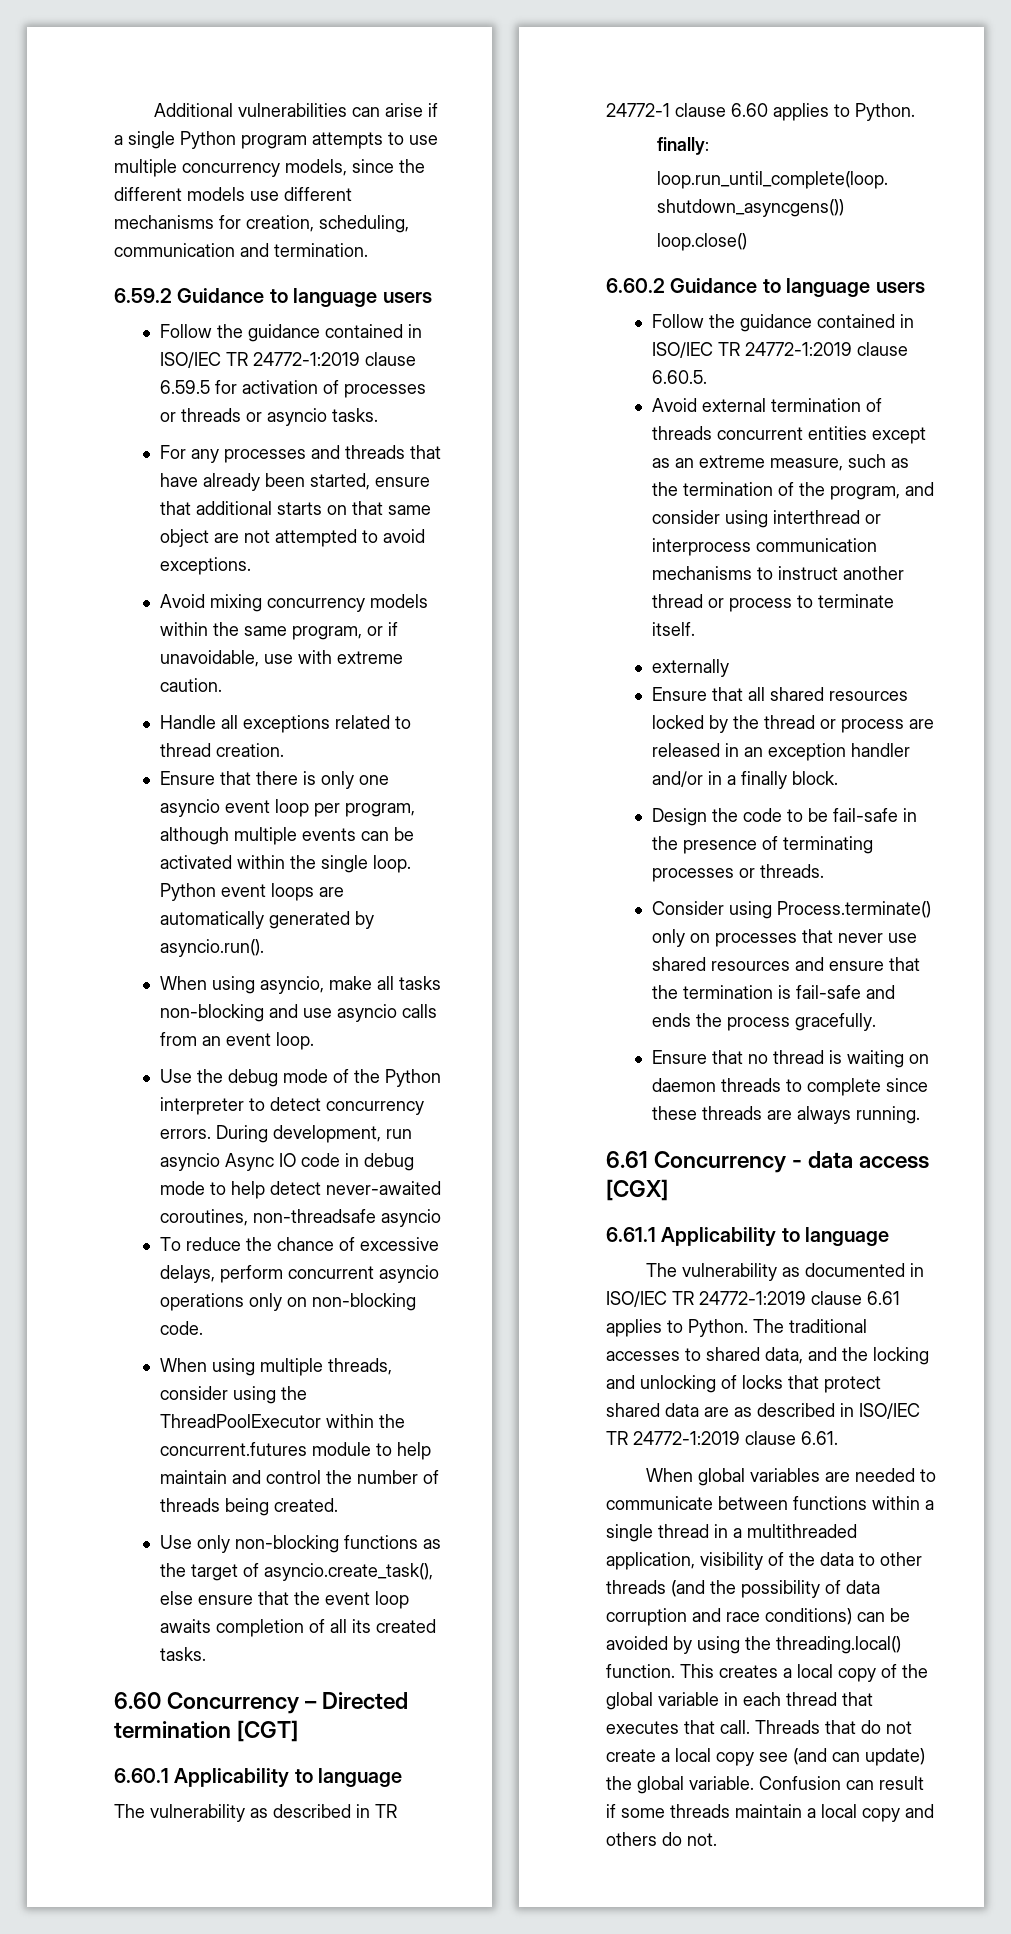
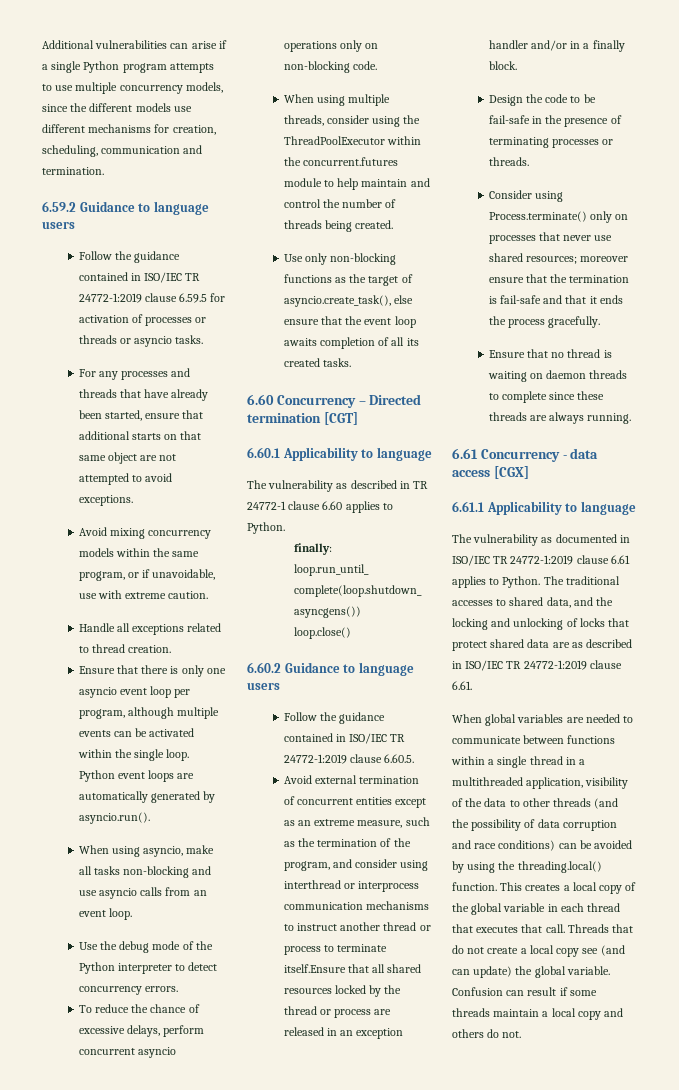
- During development, run asyncio Async IO code in debug mode to help detect never-awaited coroutines, non-threadsafe asyncio
- Avoid external termination of threads concurrent entities except as an extreme measure, such as the termination of the program, and consider using interthread or interprocess communication mechanisms to instruct another thread or process to terminate itself.
- externally
- Ensure that all shared resources locked by the thread or process are released in an exception handler and/or in a finally block.
+ Avoid external termination of concurrent entities except as an extreme measure, such as the termination of the program, and consider using interthread or interprocess communication mechanisms to instruct another thread or process to terminate itself.Ensure that all shared resources locked by the thread or process are released in an exception handler and/or in a finally block.
- Consider using Process.terminate() only on processes that never use shared resources and ensure that the termination is fail-safe and ends the process gracefully.
+ Consider using Process.terminate() only on processes that never use shared resources; moreover ensure that the termination is fail-safe and that it ends the process gracefully.

